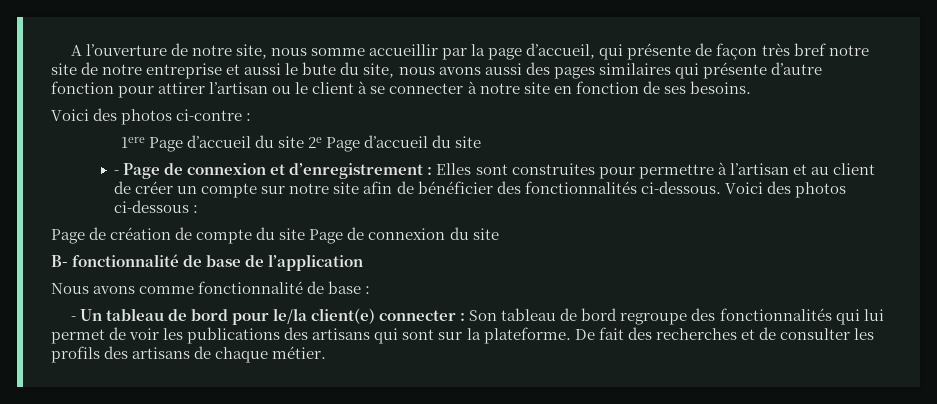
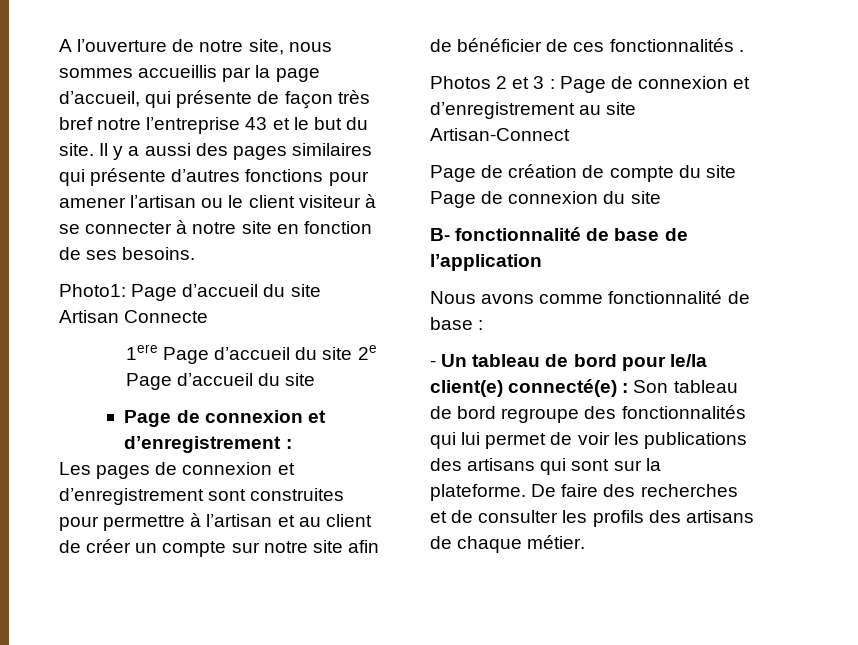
- A l’ouverture de notre site, nous somme accueillir par la page d’accueil, qui présente de façon très bref notre site de notre entreprise et aussi le bute du site, nous avons aussi des pages similaires qui présente d’autre fonction pour attirer l’artisan ou le client à se connecter à notre site en fonction de ses besoins.
+ A l’ouverture de notre site, nous sommes accueillis par la page d’accueil, qui présente de façon très bref notre l’entreprise 43 et le but du site. Il y a aussi des pages similaires qui présente d’autres fonctions pour amener l’artisan ou le client visiteur à se connecter à notre site en fonction de ses besoins.
- Voici des photos ci-contre :
+ Photo1: Page d’accueil du site Artisan Connecte
- - Page de connexion et d’enregistrement : Elles sont construites pour permettre à l’artisan et au client de créer un compte sur notre site afin de bénéficier des fonctionnalités ci-dessous. Voici des photos ci-dessous :
+ Page de connexion et d’enregistrement :
+ Les pages de connexion et d’enregistrement sont construites pour permettre à l’artisan et au client de créer un compte sur notre site afin de bénéficier de ces fonctionnalités .
+ Photos 2 et 3 : Page de connexion et d’enregistrement au site Artisan-Connect
- - Un tableau de bord pour le/la client(e) connecter : Son tableau de bord regroupe des fonctionnalités qui lui permet de voir les publications des artisans qui sont sur la plateforme.
+ - Un tableau de bord pour le/la client(e) connecté(e) : Son tableau de bord regroupe des fonctionnalités qui lui permet de voir les publications des artisans qui sont sur la plateforme.
- De fait des recherches et de consulter les profils des artisans de chaque métier.
+ De faire des recherches et de consulter les profils des artisans de chaque métier.

